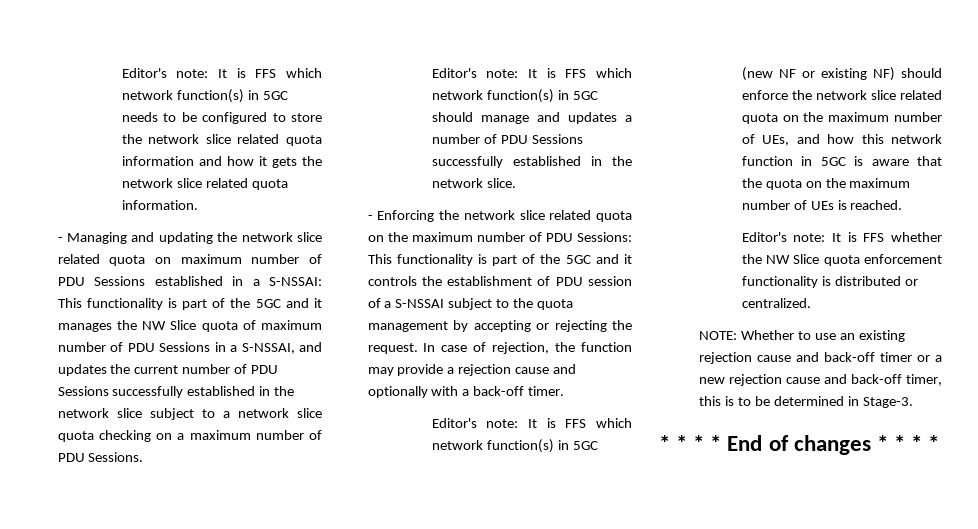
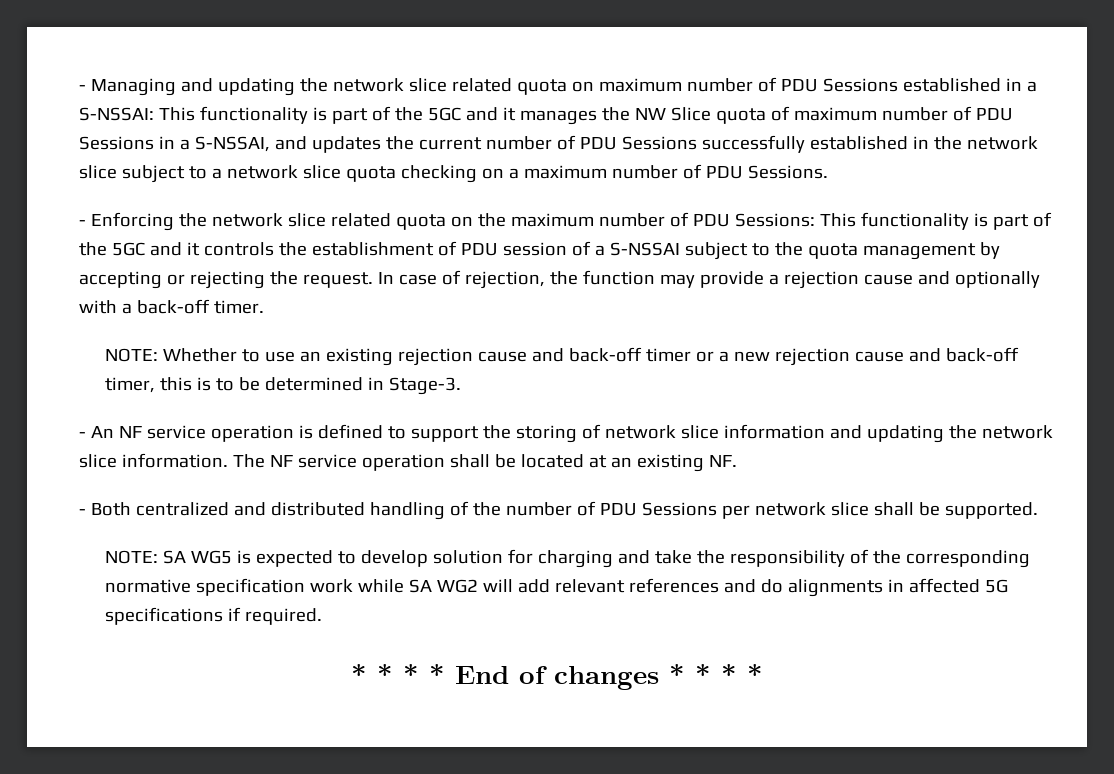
- Editor's note: It is FFS which network function(s) in 5GC needs to be configured to store the network slice related quota information and how it gets the network slice related quota information.
- Editor's note: It is FFS which network function(s) in 5GC should manage and updates a number of PDU Sessions successfully established in the network slice.
- Editor's note: It is FFS which network function(s) in 5GC (new NF or existing NF) should enforce the network slice related quota on the maximum number of UEs, and how this network function in 5GC is aware that the quota on the maximum number of UEs is reached.
- Editor's note: It is FFS whether the NW Slice quota enforcement functionality is distributed or centralized.
+ - An NF service operation is defined to support the storing of network slice information and updating the network slice information. The NF service operation shall be located at an existing NF.
+ - Both centralized and distributed handling of the number of PDU Sessions per network slice shall be supported.
+ NOTE: SA WG5 is expected to develop solution for charging and take the responsibility of the corresponding normative specification work while SA WG2 will add relevant references and do alignments in affected 5G specifications if required.

